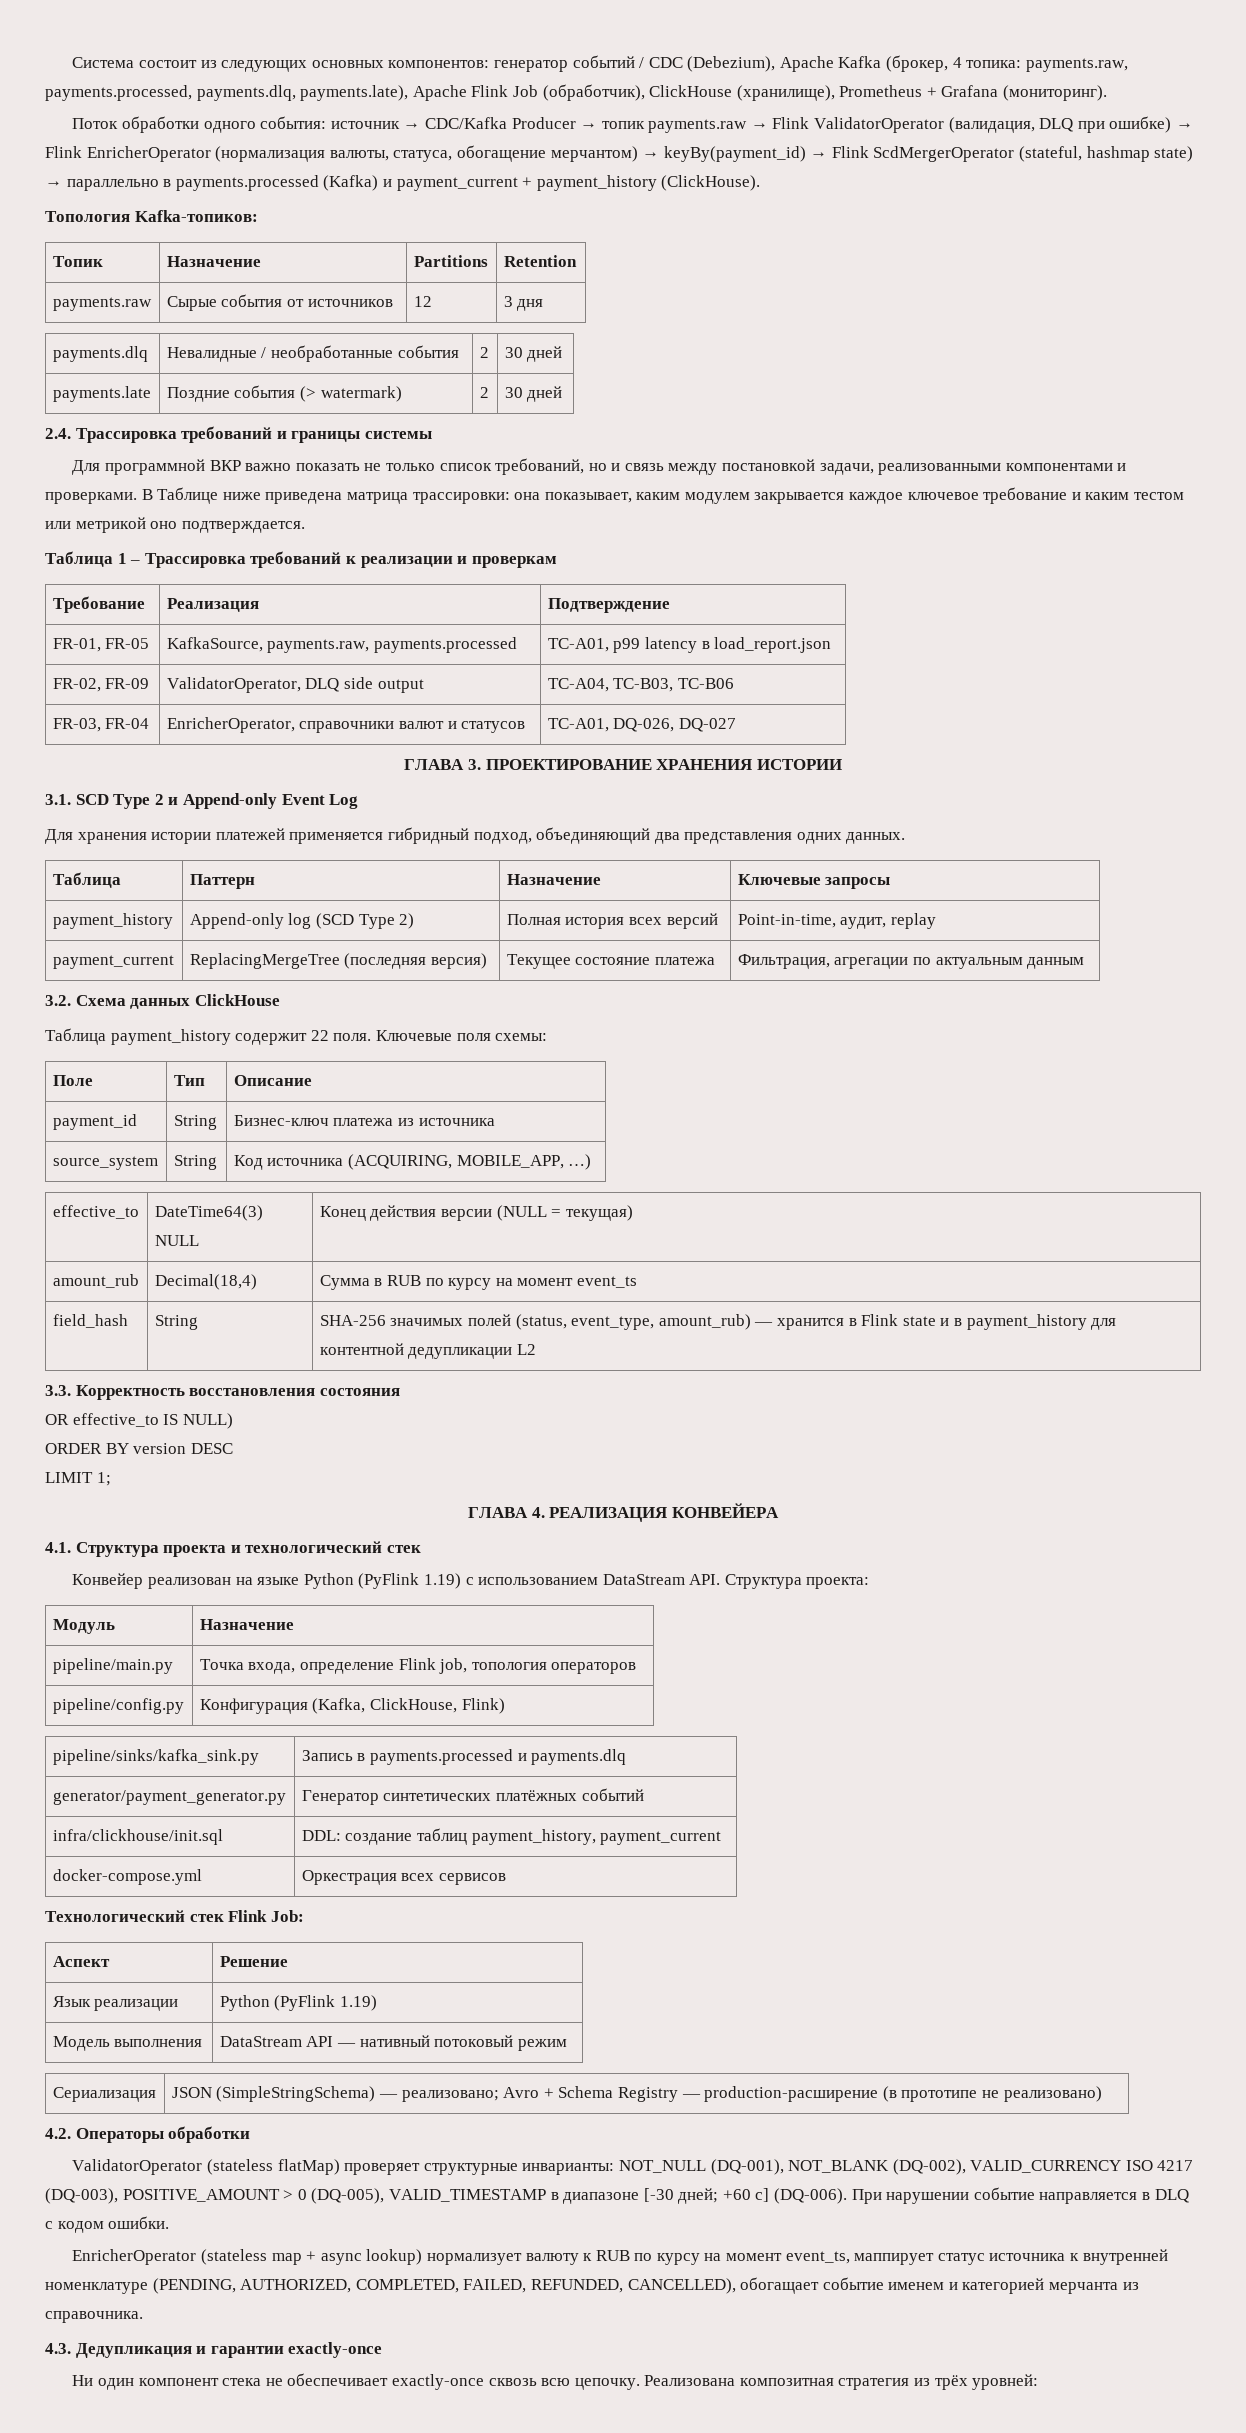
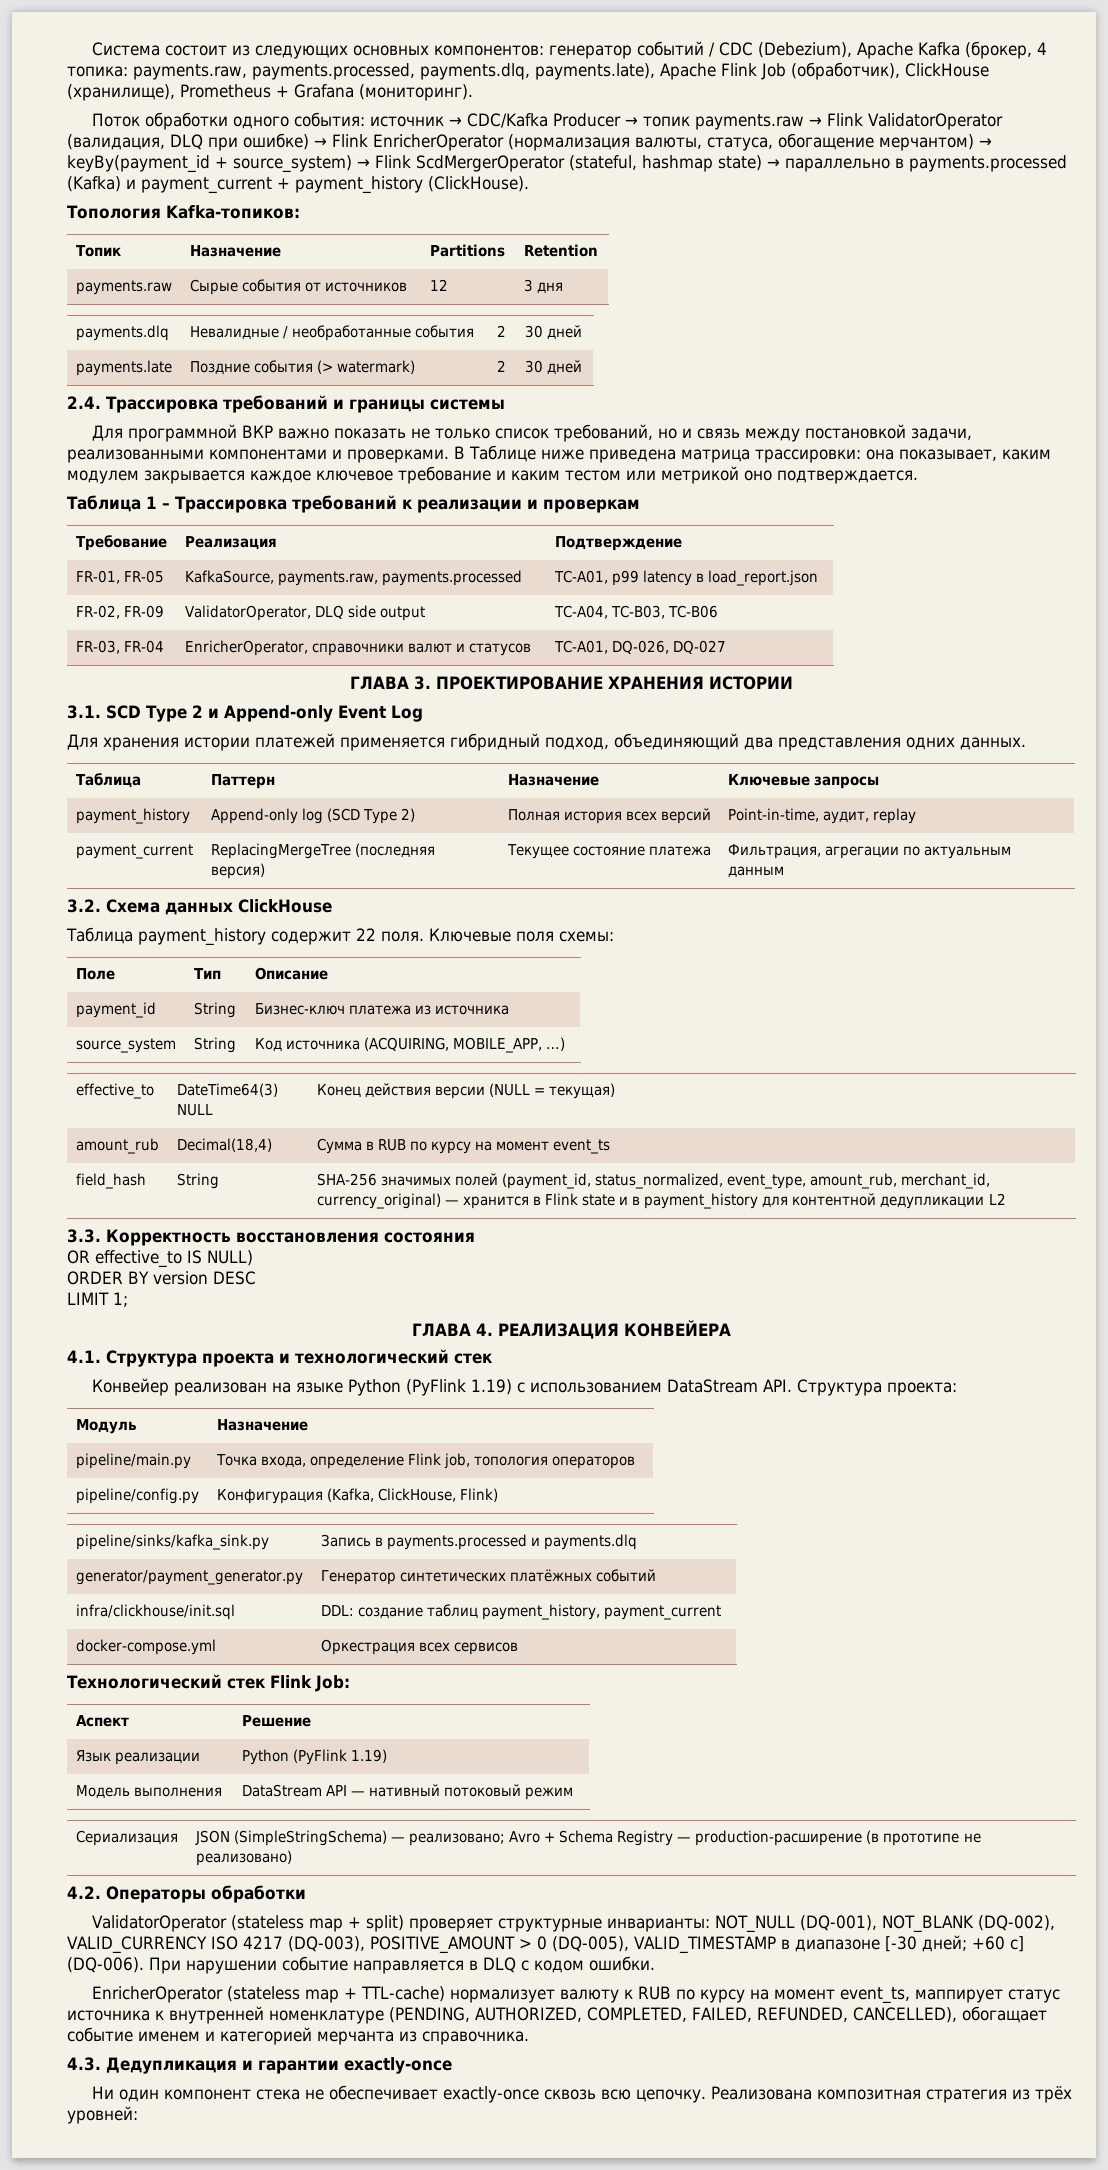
- Поток обработки одного события: источник → CDC/Kafka Producer → топик payments.raw → Flink ValidatorOperator (валидация, DLQ при ошибке) → Flink EnricherOperator (нормализация валюты, статуса, обогащение мерчантом) → keyBy(payment_id) → Flink ScdMergerOperator (stateful, hashmap state) → параллельно в payments.processed (Kafka) и payment_current + payment_history (ClickHouse).
+ Поток обработки одного события: источник → CDC/Kafka Producer → топик payments.raw → Flink ValidatorOperator (валидация, DLQ при ошибке) → Flink EnricherOperator (нормализация валюты, статуса, обогащение мерчантом) → keyBy(payment_id + source_system) → Flink ScdMergerOperator (stateful, hashmap state) → параллельно в payments.processed (Kafka) и payment_current + payment_history (ClickHouse).
- field_hash | String | SHA-256 значимых полей (status, event_type, amount_rub) — хранится в Flink state и в payment_history для контентной дедупликации L2
+ field_hash | String | SHA-256 значимых полей (payment_id, status_normalized, event_type, amount_rub, merchant_id, currency_original) — хранится в Flink state и в payment_history для контентной дедупликации L2
- ValidatorOperator (stateless flatMap) проверяет структурные инварианты: NOT_NULL (DQ-001), NOT_BLANK (DQ-002), VALID_CURRENCY ISO 4217 (DQ-003), POSITIVE_AMOUNT > 0 (DQ-005), VALID_TIMESTAMP в диапазоне [-30 дней; +60 с] (DQ-006).
+ ValidatorOperator (stateless map + split) проверяет структурные инварианты: NOT_NULL (DQ-001), NOT_BLANK (DQ-002), VALID_CURRENCY ISO 4217 (DQ-003), POSITIVE_AMOUNT > 0 (DQ-005), VALID_TIMESTAMP в диапазоне [-30 дней; +60 с] (DQ-006).
- EnricherOperator (stateless map + async lookup) нормализует валюту к RUB по курсу на момент event_ts, маппирует статус источника к внутренней номенклатуре (PENDING, AUTHORIZED, COMPLETED, FAILED, REFUNDED, CANCELLED), обогащает событие именем и категорией мерчанта из справочника.
+ EnricherOperator (stateless map + TTL-cache) нормализует валюту к RUB по курсу на момент event_ts, маппирует статус источника к внутренней номенклатуре (PENDING, AUTHORIZED, COMPLETED, FAILED, REFUNDED, CANCELLED), обогащает событие именем и категорией мерчанта из справочника.

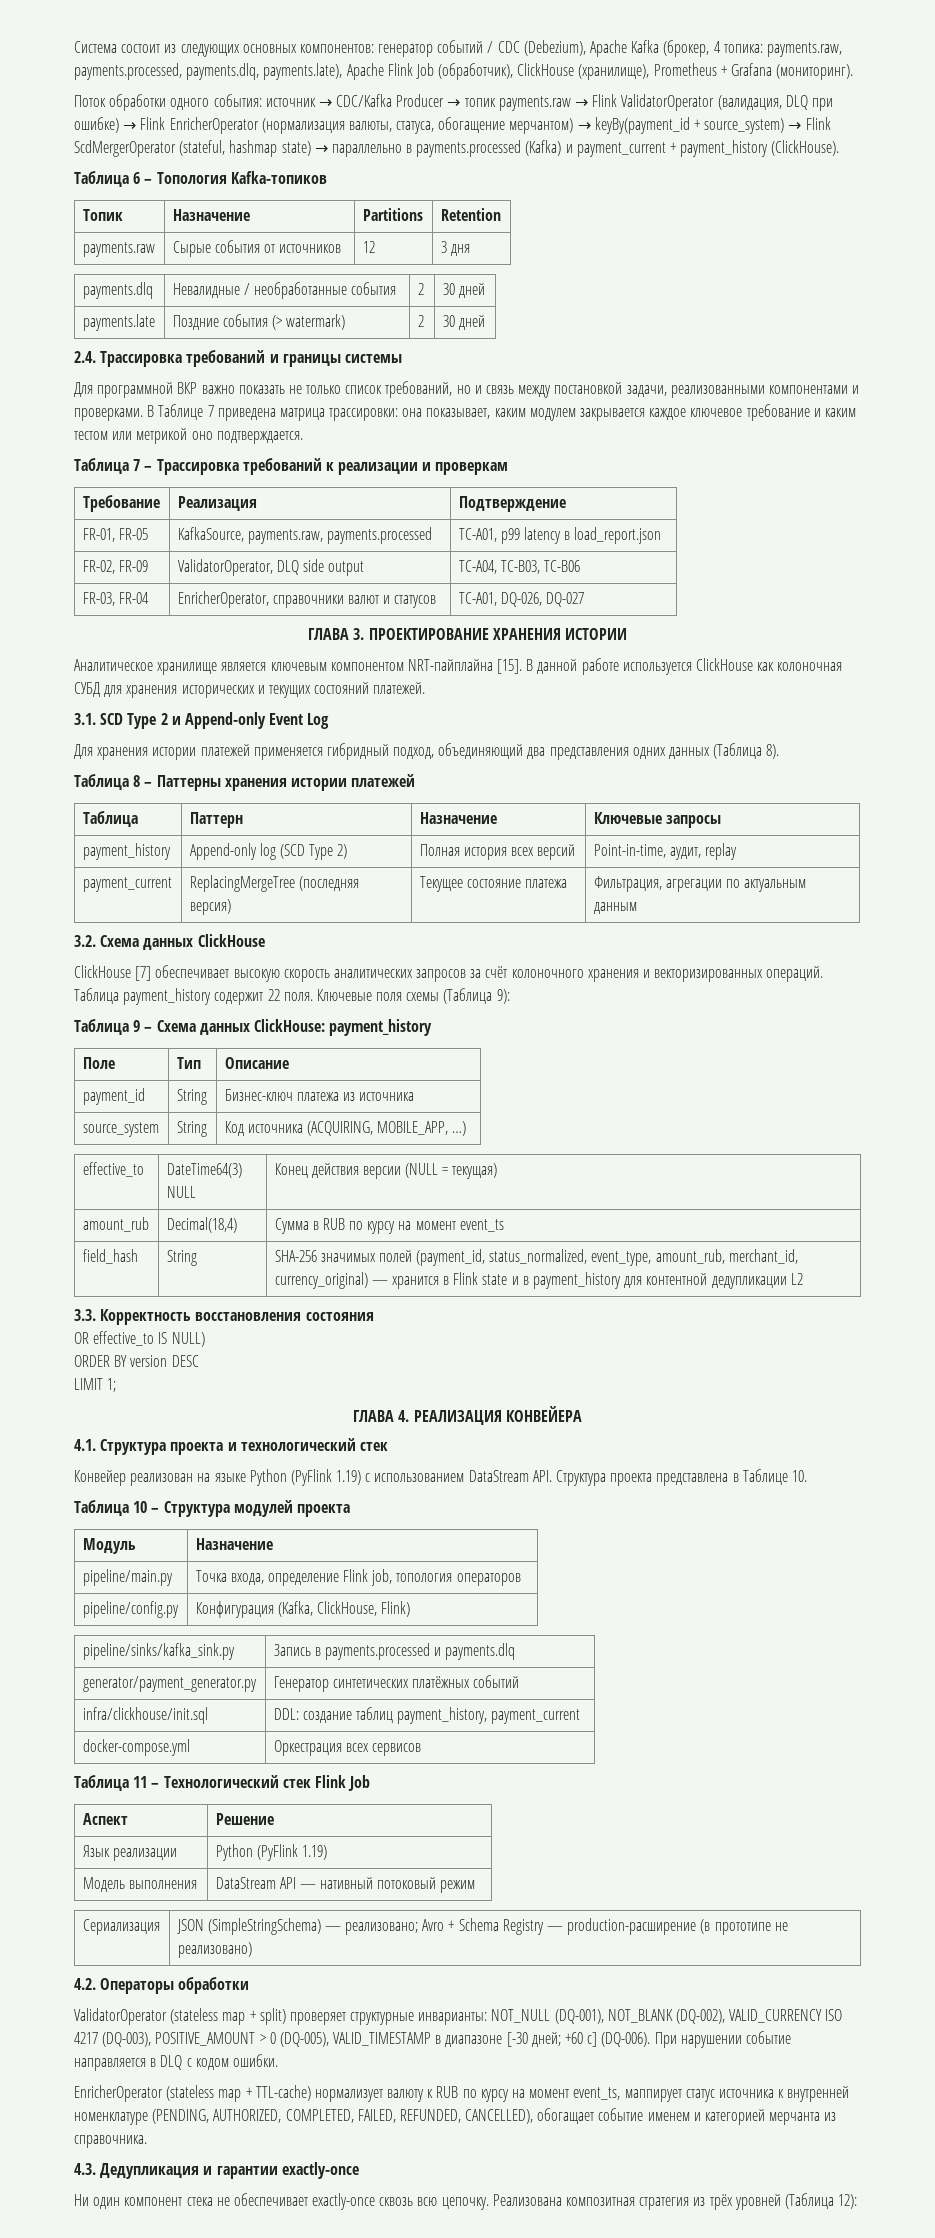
- Топология Kafka-топиков:
+ Таблица 6 – Топология Kafka-топиков
- В Таблице ниже приведена матрица трассировки: она показывает, каким модулем закрывается каждое ключевое требование и каким тестом или метрикой оно подтверждается.
+ В Таблице 7 приведена матрица трассировки: она показывает, каким модулем закрывается каждое ключевое требование и каким тестом или метрикой оно подтверждается.
- Таблица 1 – Трассировка требований к реализации и проверкам
+ Таблица 7 – Трассировка требований к реализации и проверкам
+ Аналитическое хранилище является ключевым компонентом NRT-пайплайна [15]. В данной работе используется ClickHouse как колоночная СУБД для хранения исторических и текущих состояний платежей.
- Для хранения истории платежей применяется гибридный подход, объединяющий два представления одних данных.
+ Для хранения истории платежей применяется гибридный подход, объединяющий два представления одних данных (Таблица 8).
+ Таблица 8 – Паттерны хранения истории платежей
+ ClickHouse [7] обеспечивает высокую скорость аналитических запросов за счёт колоночного хранения и векторизированных операций.
- Ключевые поля схемы:
+ Ключевые поля схемы (Таблица 9):
+ Таблица 9 – Схема данных ClickHouse: payment_history
- Конвейер реализован на языке Python (PyFlink 1.19) с использованием DataStream API. Структура проекта:
+ Конвейер реализован на языке Python (PyFlink 1.19) с использованием DataStream API. Структура проекта представлена в Таблице 10.
+ Таблица 10 – Структура модулей проекта
- Технологический стек Flink Job:
+ Таблица 11 – Технологический стек Flink Job
- Реализована композитная стратегия из трёх уровней:
+ Реализована композитная стратегия из трёх уровней (Таблица 12):

